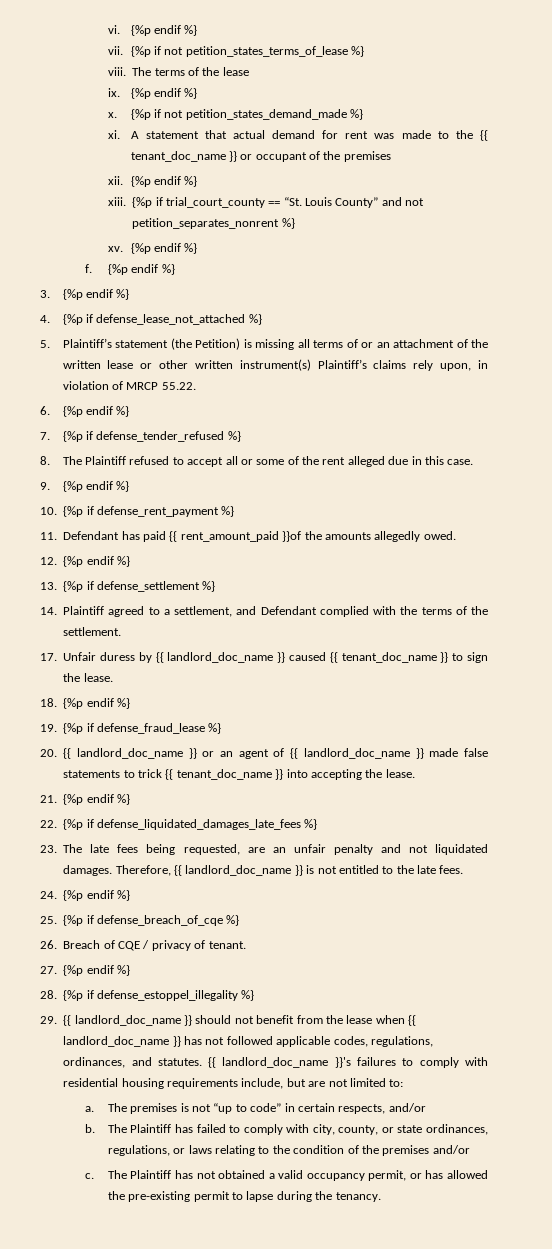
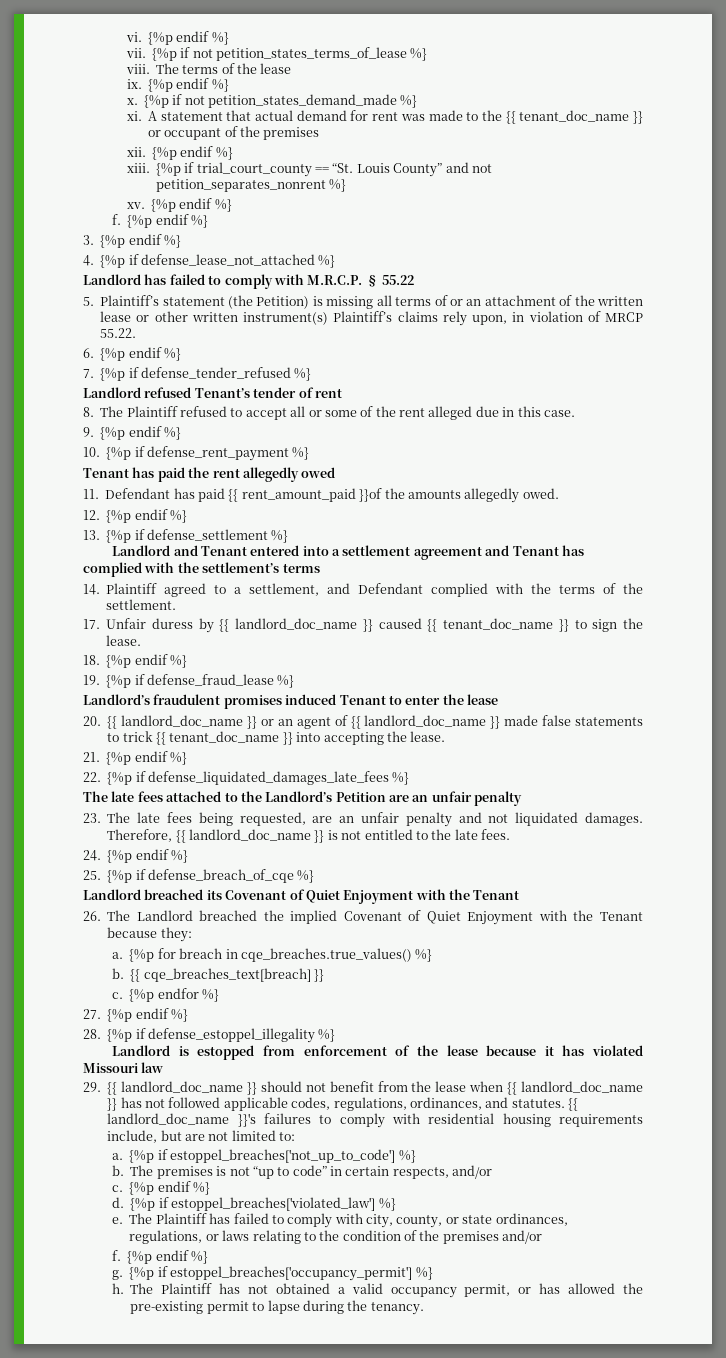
+ Landlord has failed to comply with M.R.C.P. § 55.22
+ Landlord refused Tenant’s tender of rent
+ Tenant has paid the rent allegedly owed
+ Landlord and Tenant entered into a settlement agreement and Tenant has complied with the settlement’s terms
+ Landlord’s fraudulent promises induced Tenant to enter the lease
+ The late fees attached to the Landlord’s Petition are an unfair penalty
- 26. Breach of CQE / privacy of tenant.
+ Landlord breached its Covenant of Quiet Enjoyment with the Tenant
+ 26. The Landlord breached the implied Covenant of Quiet Enjoyment with the Tenant because they:
+ a. {%p for breach in cqe_breaches.true_values() %}
+ b. {{ cqe_breaches_text[breach] }}
+ c. {%p endfor %}
+ Landlord is estopped from enforcement of the lease because it has violated Missouri law
+ {%p if estoppel_breaches['not_up_to_code'] %}
+ b.
- b.
+ c. {%p endif %}
+ d. {%p if estoppel_breaches['violated_law'] %}
+ e.
  The Plaintiff has failed to comply with city, county, or state ordinances, regulations, or laws relating to the condition of the premises and/or
- c.
+ f. {%p endif %}
+ g. {%p if estoppel_breaches['occupancy_permit'] %}
+ h.

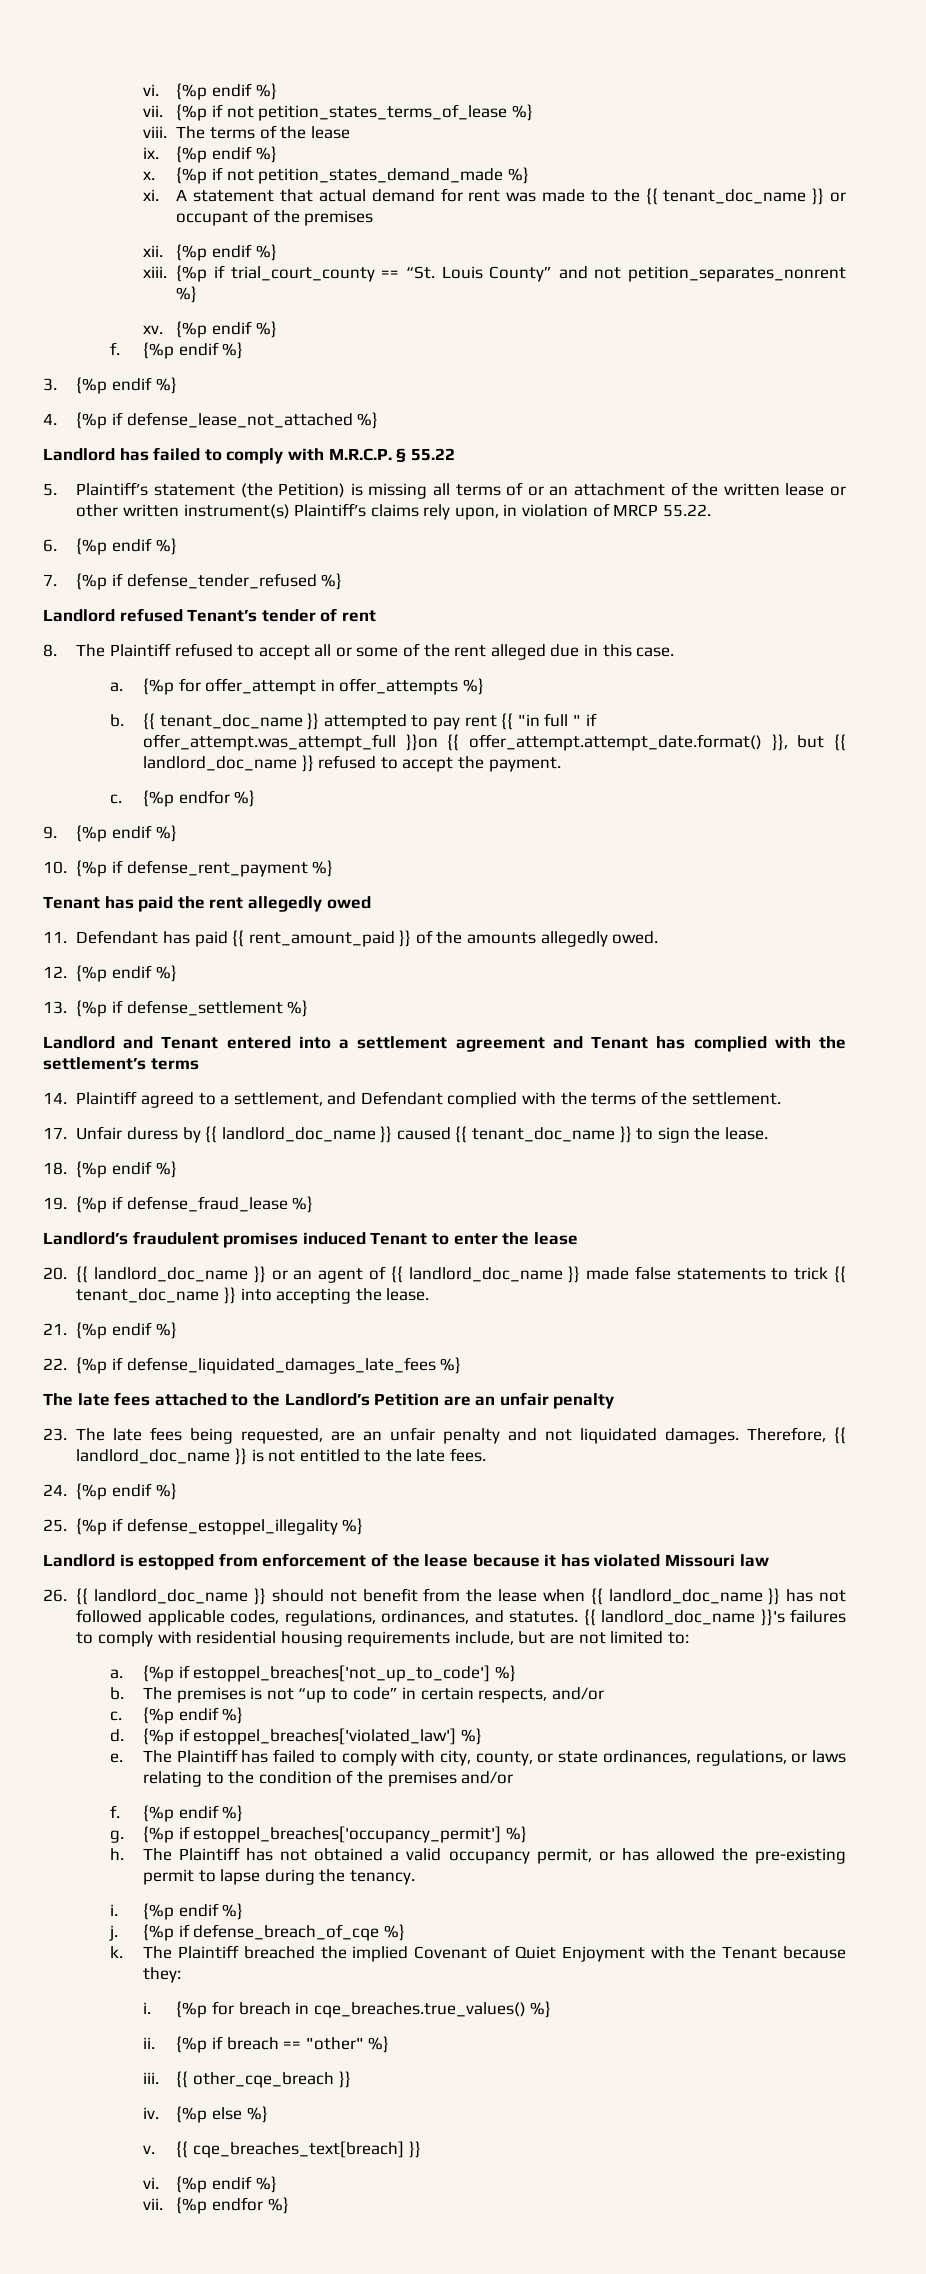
+ a. {%p for offer_attempt in offer_attempts %}
+ b. {{ tenant_doc_name }} attempted to pay rent {{ "in full " if offer_attempt.was_attempt_full }}on {{ offer_attempt.attempt_date.format() }}, but {{ landlord_doc_name }} refused to accept the payment.
+ c. {%p endfor %}
- 11. Defendant has paid {{ rent_amount_paid }}of the amounts allegedly owed.
+ 11. Defendant has paid {{ rent_amount_paid }} of the amounts allegedly owed.
- 25. {%p if defense_breach_of_cqe %}
- Landlord breached its Covenant of Quiet Enjoyment with the Tenant
- 26. The Landlord breached the implied Covenant of Quiet Enjoyment with the Tenant because they:
- a. {%p for breach in cqe_breaches.true_values() %}
- b. {{ cqe_breaches_text[breach] }}
- c. {%p endfor %}
- 27. {%p endif %}
- 28. {%p if defense_estoppel_illegality %}
+ 25. {%p if defense_estoppel_illegality %}
- 29. {{ landlord_doc_name }} should not benefit from the lease when {{ landlord_doc_name }} has not followed applicable codes, regulations, ordinances, and statutes.
+ 26. {{ landlord_doc_name }} should not benefit from the lease when {{ landlord_doc_name }} has not followed applicable codes, regulations, ordinances, and statutes.
+ i. {%p endif %}
+ j. {%p if defense_breach_of_cqe %}
+ k. The Plaintiff breached the implied Covenant of Quiet Enjoyment with the Tenant because they:
+ i. {%p for breach in cqe_breaches.true_values() %}
+ ii. {%p if breach == "other" %}
+ iii. {{ other_cqe_breach }}
+ iv. {%p else %}
+ v. {{ cqe_breaches_text[breach] }}
+ vi. {%p endif %}
+ vii. {%p endfor %}

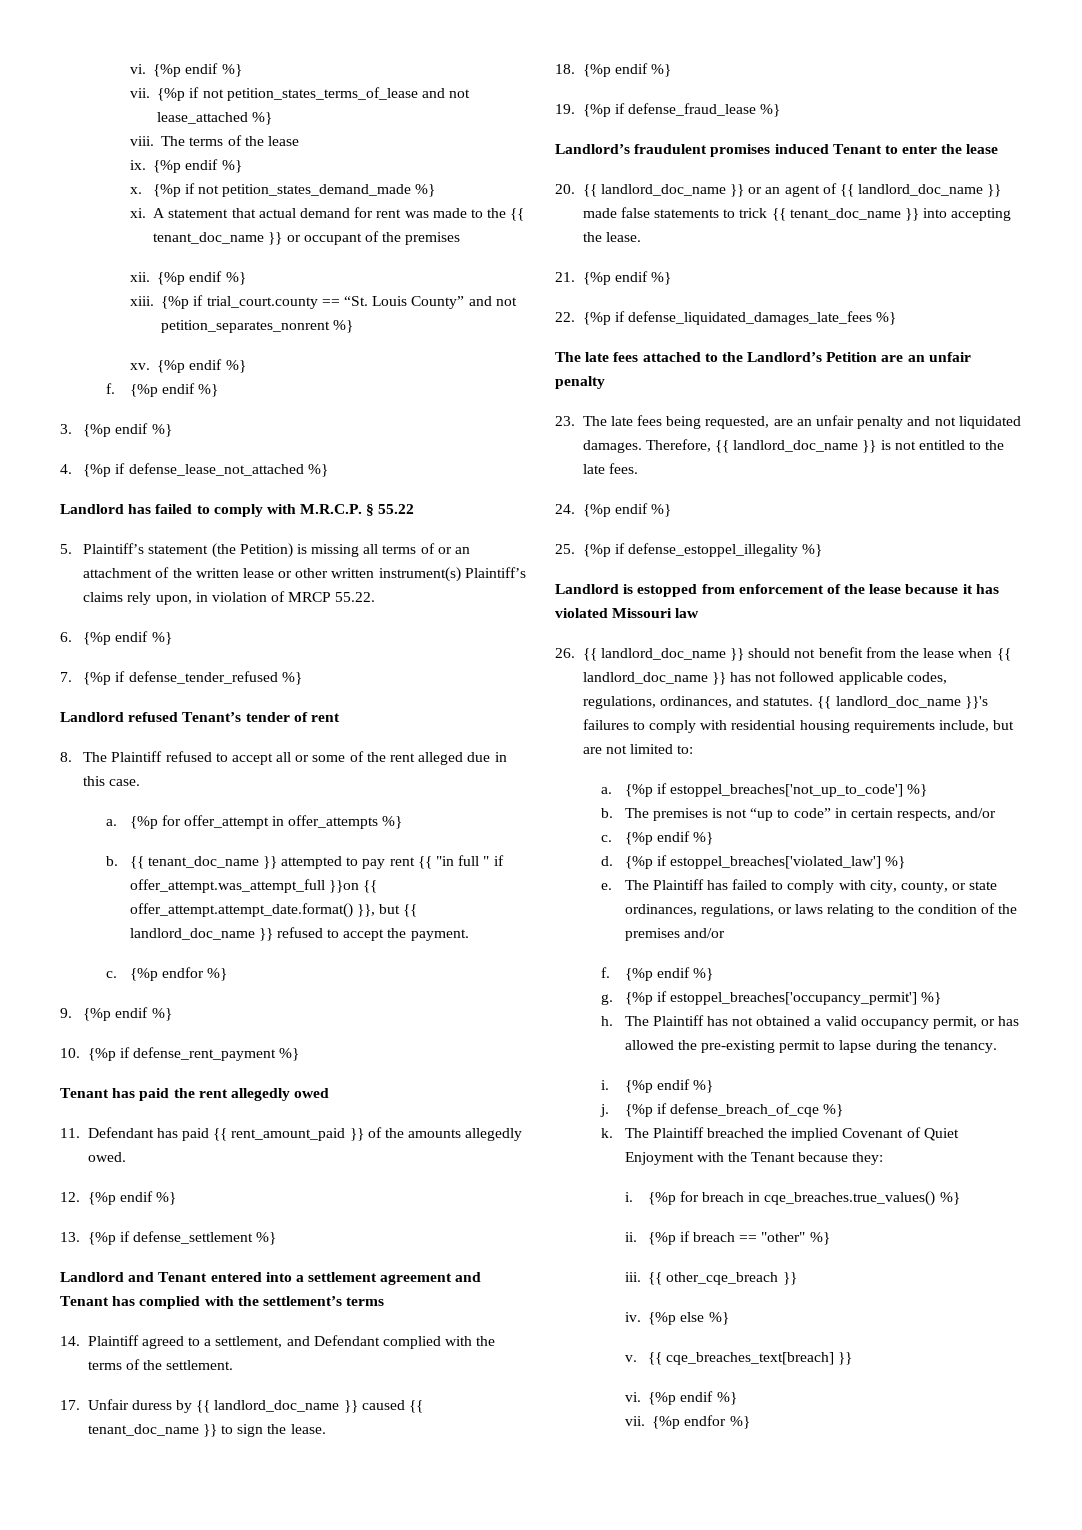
- {%p if not petition_states_terms_of_lease %}
+ {%p if not petition_states_terms_of_lease and not lease_attached %}
- {%p if trial_court_county == “St. Louis County” and not petition_separates_nonrent %}
+ {%p if trial_court.county == “St. Louis County” and not petition_separates_nonrent %}

